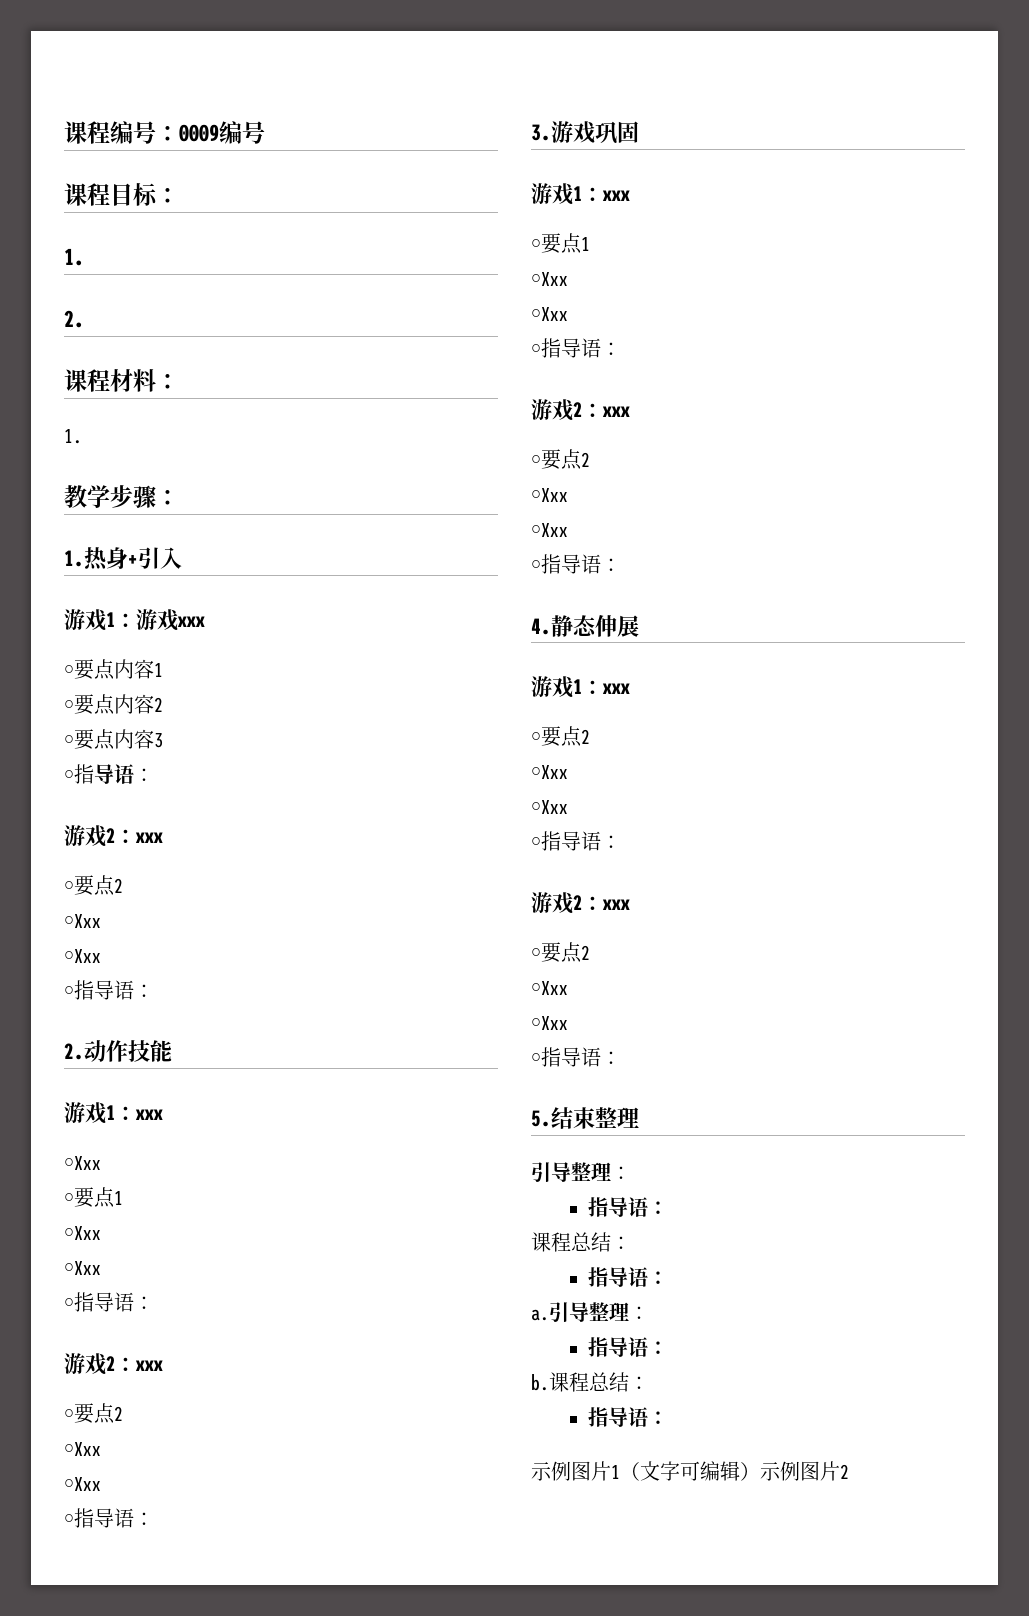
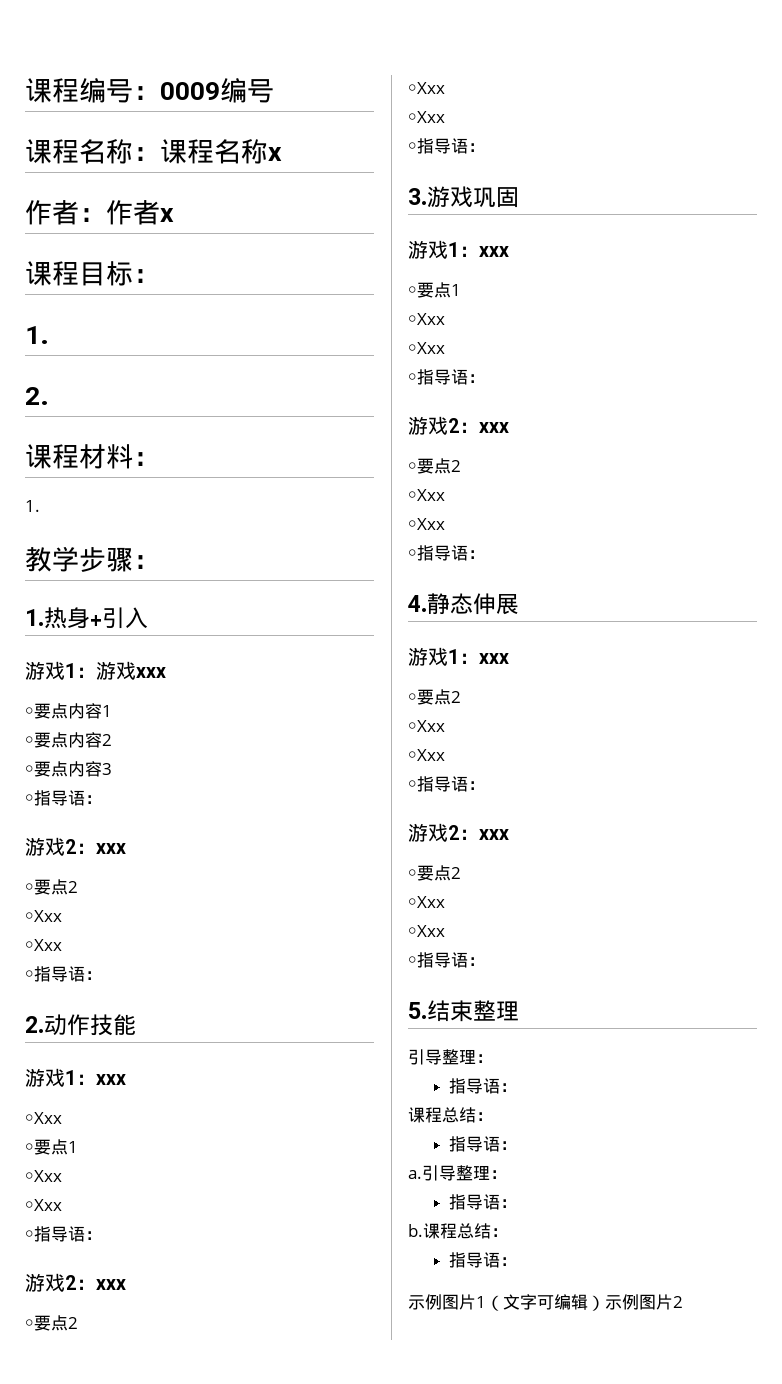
+ 课程名称：课程名称x
+ 作者：作者x

